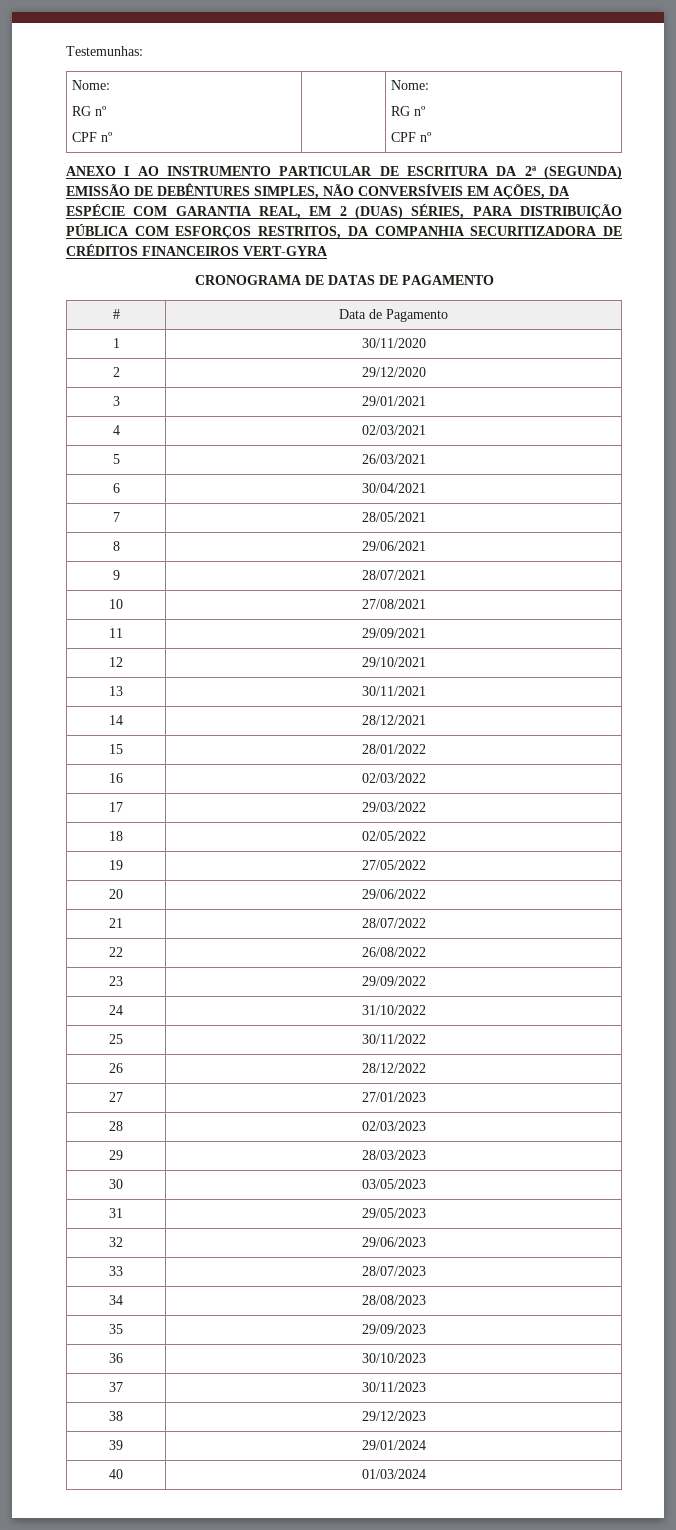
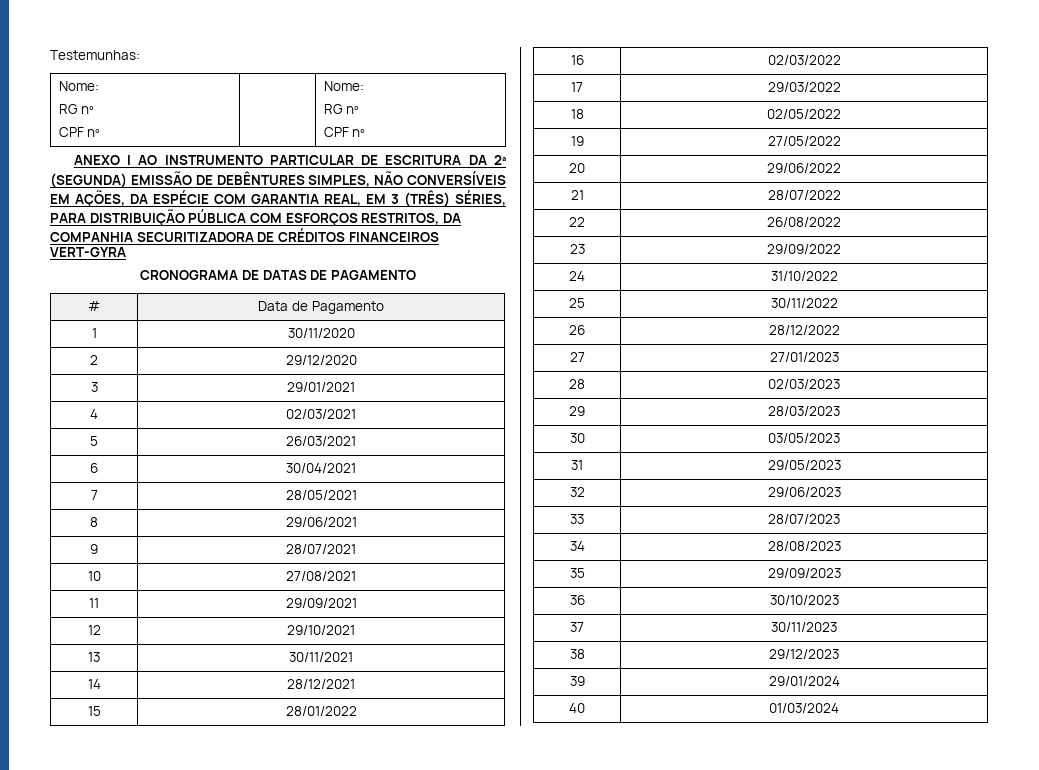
- ANEXO I AO INSTRUMENTO PARTICULAR DE ESCRITURA DA 2ª (SEGUNDA) EMISSÃO DE DEBÊNTURES SIMPLES, NÃO CONVERSÍVEIS EM AÇÕES, DA ESPÉCIE COM GARANTIA REAL, EM 2 (DUAS) SÉRIES, PARA DISTRIBUIÇÃO PÚBLICA COM ESFORÇOS RESTRITOS, DA COMPANHIA SECURITIZADORA DE CRÉDITOS FINANCEIROS VERT-GYRA
+ ANEXO I AO INSTRUMENTO PARTICULAR DE ESCRITURA DA 2ª (SEGUNDA) EMISSÃO DE DEBÊNTURES SIMPLES, NÃO CONVERSÍVEIS EM AÇÕES, DA ESPÉCIE COM GARANTIA REAL, EM 3 (TRÊS) SÉRIES, PARA DISTRIBUIÇÃO PÚBLICA COM ESFORÇOS RESTRITOS, DA COMPANHIA SECURITIZADORA DE CRÉDITOS FINANCEIROS VERT-GYRA

